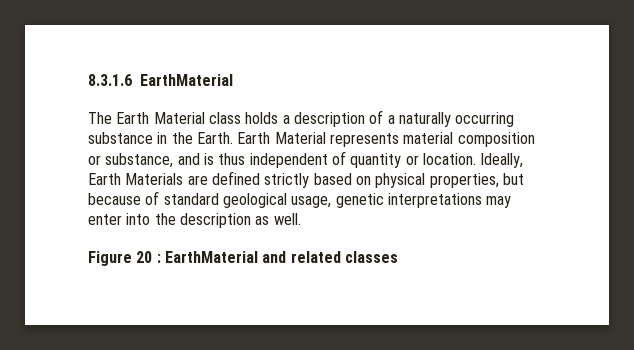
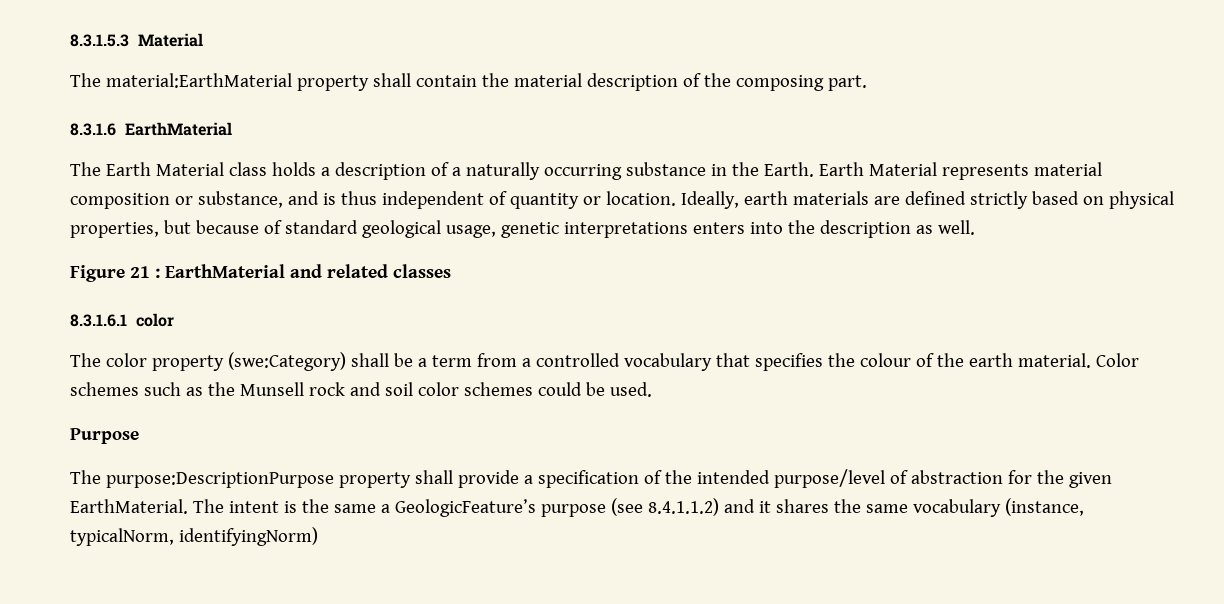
+ 8.3.1.5.3 Material
+ The material:EarthMaterial property shall contain the material description of the composing part.
- Ideally, Earth Materials are defined strictly based on physical properties, but because of standard geological usage, genetic interpretations may enter into the description as well.
+ Ideally, earth materials are defined strictly based on physical properties, but because of standard geological usage, genetic interpretations enters into the description as well.
- Figure 20 : EarthMaterial and related classes
+ Figure 21 : EarthMaterial and related classes
+ 8.3.1.6.1 color
+ The color property (swe:Category) shall be a term from a controlled vocabulary that specifies the colour of the earth material. Color schemes such as the Munsell rock and soil color schemes could be used.
+ Purpose
+ The purpose:DescriptionPurpose property shall provide a specification of the intended purpose/level of abstraction for the given EarthMaterial. The intent is the same a GeologicFeature’s purpose (see 8.4.1.1.2) and it shares the same vocabulary (instance, typicalNorm, identifyingNorm)

